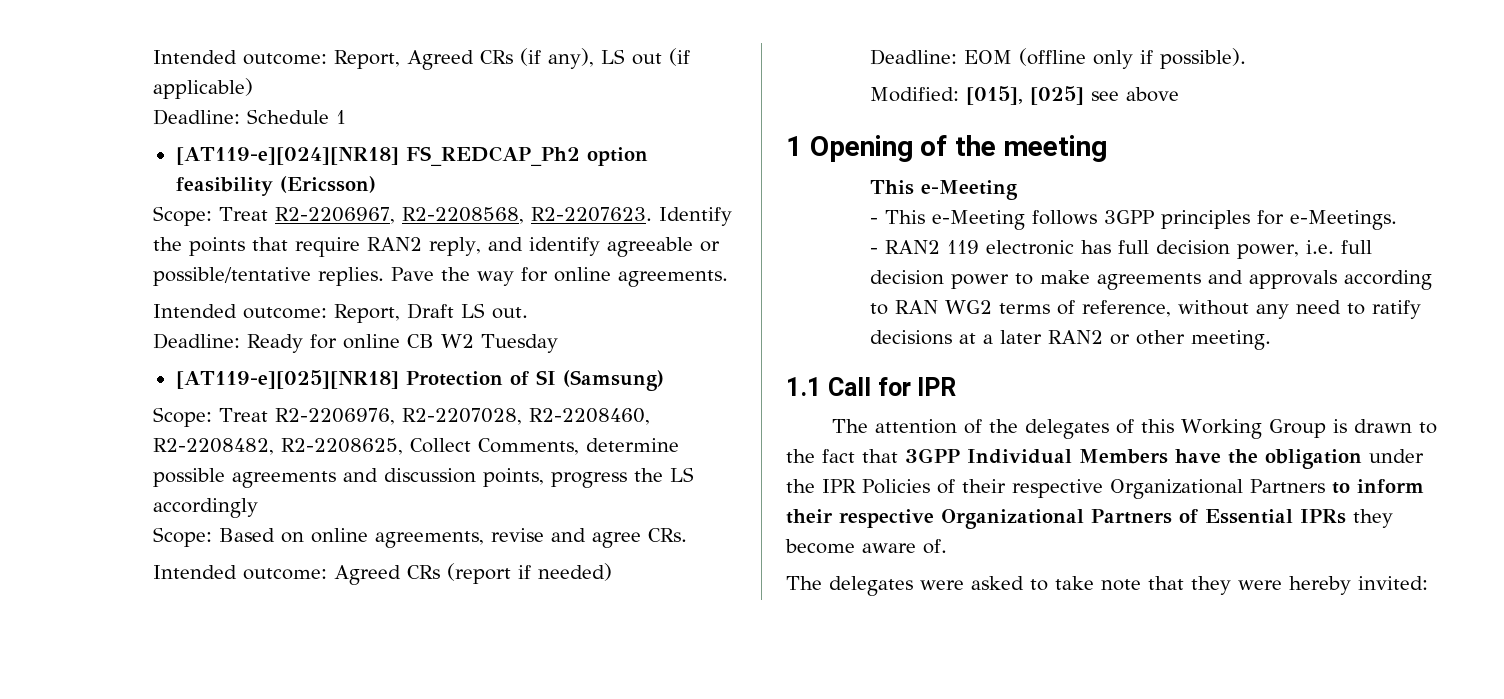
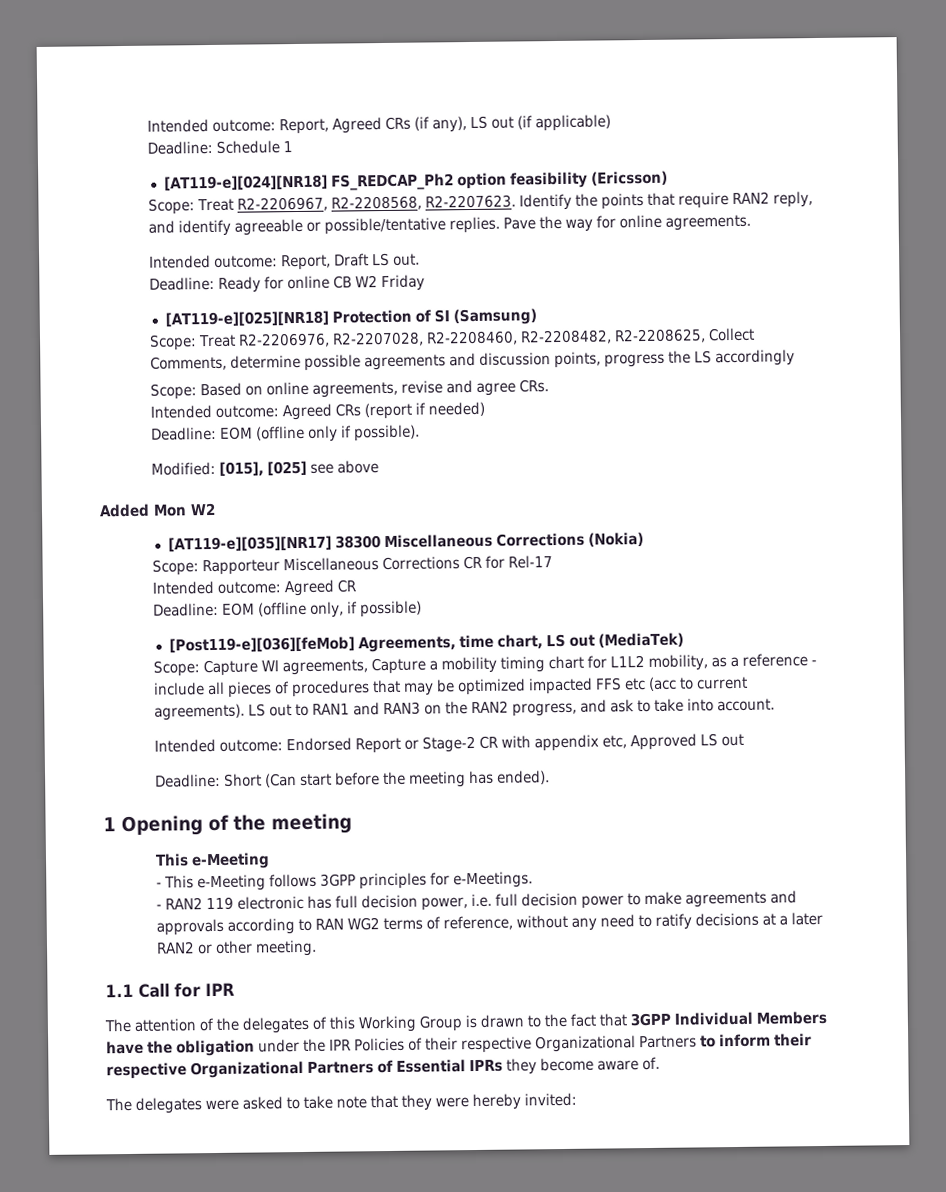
- Deadline: Ready for online CB W2 Tuesday
+ Deadline: Ready for online CB W2 Friday
+ Added Mon W2
+ [AT119-e][035][NR17] 38300 Miscellaneous Corrections (Nokia)
+ Scope: Rapporteur Miscellaneous Corrections CR for Rel-17
+ Intended outcome: Agreed CR
+ Deadline: EOM (offline only, if possible)
+ [Post119-e][036][feMob] Agreements, time chart, LS out (MediaTek)
+ Scope: Capture WI agreements, Capture a mobility timing chart for L1L2 mobility, as a reference - include all pieces of procedures that may be optimized impacted FFS etc (acc to current agreements). LS out to RAN1 and RAN3 on the RAN2 progress, and ask to take into account.
+ Intended outcome: Endorsed Report or Stage-2 CR with appendix etc, Approved LS out
+ Deadline: Short (Can start before the meeting has ended).

